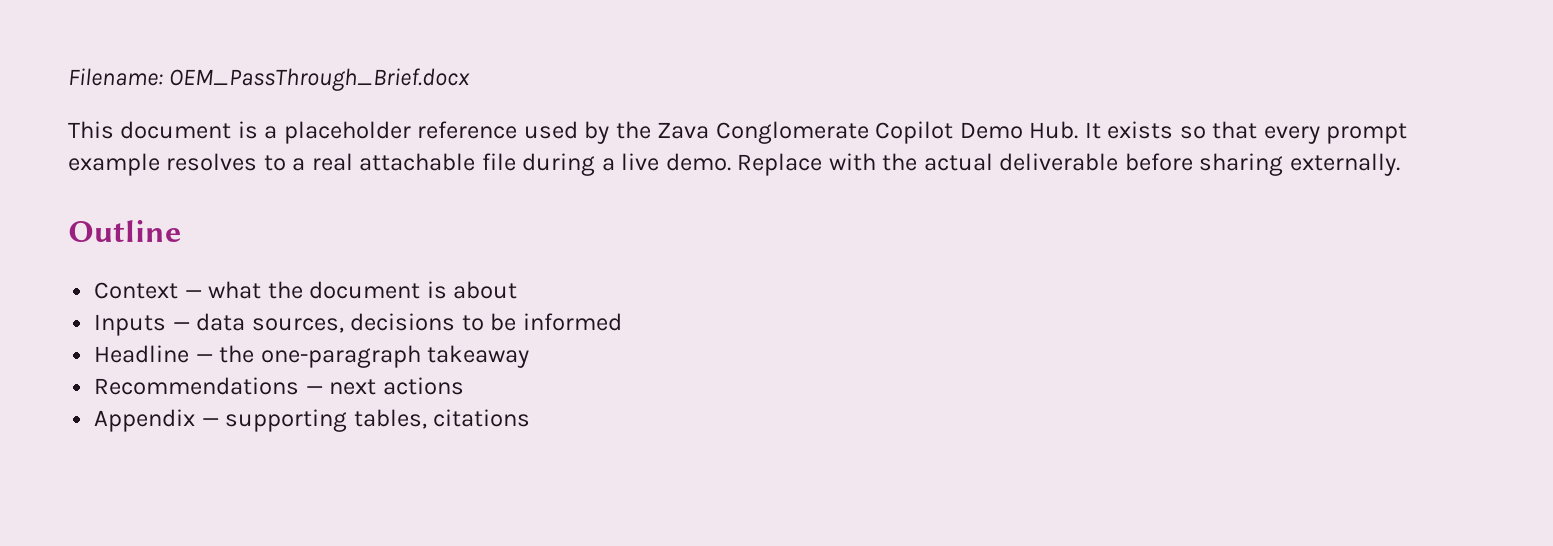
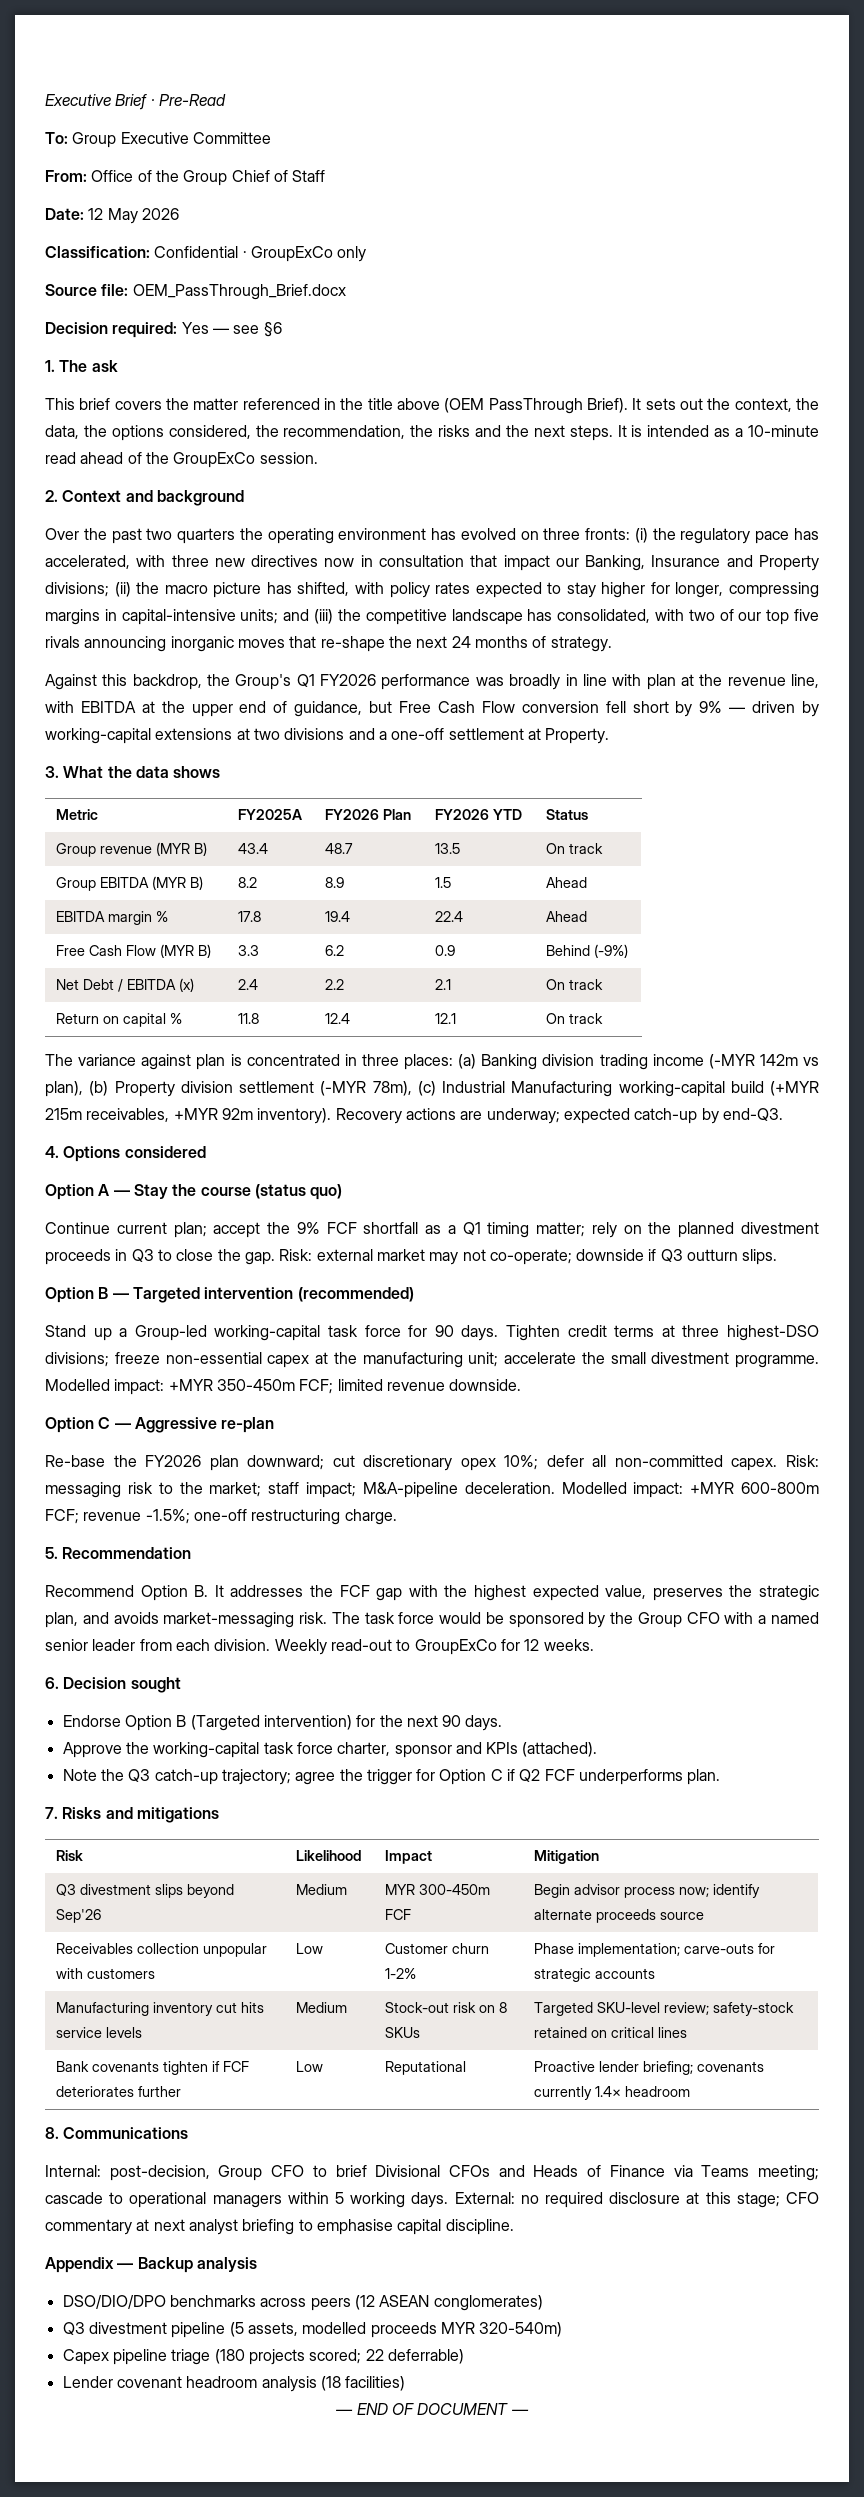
- Filename: OEM_PassThrough_Brief.docx
- This document is a placeholder reference used by the Zava Conglomerate Copilot Demo Hub. It exists so that every prompt example resolves to a real attachable file during a live demo. Replace with the actual deliverable before sharing externally.
- Outline
- Context — what the document is about
- Inputs — data sources, decisions to be informed
- Headline — the one-paragraph takeaway
- Recommendations — next actions
- Appendix — supporting tables, citations
+ Executive Brief · Pre-Read
+ To: Group Executive Committee
+ From: Office of the Group Chief of Staff
+ Date: 12 May 2026
+ Classification: Confidential · GroupExCo only
+ Source file: OEM_PassThrough_Brief.docx
+ Decision required: Yes — see §6
+ 1. The ask
+ This brief covers the matter referenced in the title above (OEM PassThrough Brief). It sets out the context, the data, the options considered, the recommendation, the risks and the next steps. It is intended as a 10-minute read ahead of the GroupExCo session.
+ 2. Context and background
+ Over the past two quarters the operating environment has evolved on three fronts: (i) the regulatory pace has accelerated, with three new directives now in consultation that impact our Banking, Insurance and Property divisions; (ii) the macro picture has shifted, with policy rates expected to stay higher for longer, compressing margins in capital-intensive units; and (iii) the competitive landscape has consolidated, with two of our top five rivals announcing inorganic moves that re-shape the next 24 months of strategy.
+ Against this backdrop, the Group's Q1 FY2026 performance was broadly in line with plan at the revenue line, with EBITDA at the upper end of guidance, but Free Cash Flow conversion fell short by 9% — driven by working-capital extensions at two divisions and a one-off settlement at Property.
+ 3. What the data shows
+ Metric | FY2025A | FY2026 Plan | FY2026 YTD | Status
+ Group revenue (MYR B) | 43.4 | 48.7 | 13.5 | On track
+ Group EBITDA (MYR B) | 8.2 | 8.9 | 1.5 | Ahead
+ EBITDA margin % | 17.8 | 19.4 | 22.4 | Ahead
+ Free Cash Flow (MYR B) | 3.3 | 6.2 | 0.9 | Behind (-9%)
+ Net Debt / EBITDA (x) | 2.4 | 2.2 | 2.1 | On track
+ Return on capital % | 11.8 | 12.4 | 12.1 | On track
+ The variance against plan is concentrated in three places: (a) Banking division trading income (-MYR 142m vs plan), (b) Property division settlement (-MYR 78m), (c) Industrial Manufacturing working-capital build (+MYR 215m receivables, +MYR 92m inventory). Recovery actions are underway; expected catch-up by end-Q3.
+ 4. Options considered
+ Option A — Stay the course (status quo)
+ Continue current plan; accept the 9% FCF shortfall as a Q1 timing matter; rely on the planned divestment proceeds in Q3 to close the gap. Risk: external market may not co-operate; downside if Q3 outturn slips.
+ Option B — Targeted intervention (recommended)
+ Stand up a Group-led working-capital task force for 90 days. Tighten credit terms at three highest-DSO divisions; freeze non-essential capex at the manufacturing unit; accelerate the small divestment programme. Modelled impact: +MYR 350-450m FCF; limited revenue downside.
+ Option C — Aggressive re-plan
+ Re-base the FY2026 plan downward; cut discretionary opex 10%; defer all non-committed capex. Risk: messaging risk to the market; staff impact; M&A-pipeline deceleration. Modelled impact: +MYR 600-800m FCF; revenue -1.5%; one-off restructuring charge.
+ 5. Recommendation
+ Recommend Option B. It addresses the FCF gap with the highest expected value, preserves the strategic plan, and avoids market-messaging risk. The task force would be sponsored by the Group CFO with a named senior leader from each division. Weekly read-out to GroupExCo for 12 weeks.
+ 6. Decision sought
+ Endorse Option B (Targeted intervention) for the next 90 days.
+ Approve the working-capital task force charter, sponsor and KPIs (attached).
+ Note the Q3 catch-up trajectory; agree the trigger for Option C if Q2 FCF underperforms plan.
+ 7. Risks and mitigations
+ Risk | Likelihood | Impact | Mitigation
+ Q3 divestment slips beyond Sep'26 | Medium | MYR 300-450m FCF | Begin advisor process now; identify alternate proceeds source
+ Receivables collection unpopular with customers | Low | Customer churn 1-2% | Phase implementation; carve-outs for strategic accounts
+ Manufacturing inventory cut hits service levels | Medium | Stock-out risk on 8 SKUs | Targeted SKU-level review; safety-stock retained on critical lines
+ Bank covenants tighten if FCF deteriorates further | Low | Reputational | Proactive lender briefing; covenants currently 1.4× headroom
+ 8. Communications
+ Internal: post-decision, Group CFO to brief Divisional CFOs and Heads of Finance via Teams meeting; cascade to operational managers within 5 working days. External: no required disclosure at this stage; CFO commentary at next analyst briefing to emphasise capital discipline.
+ Appendix — Backup analysis
+ DSO/DIO/DPO benchmarks across peers (12 ASEAN conglomerates)
+ Q3 divestment pipeline (5 assets, modelled proceeds MYR 320-540m)
+ Capex pipeline triage (180 projects scored; 22 deferrable)
+ Lender covenant headroom analysis (18 facilities)
+ — END OF DOCUMENT —

